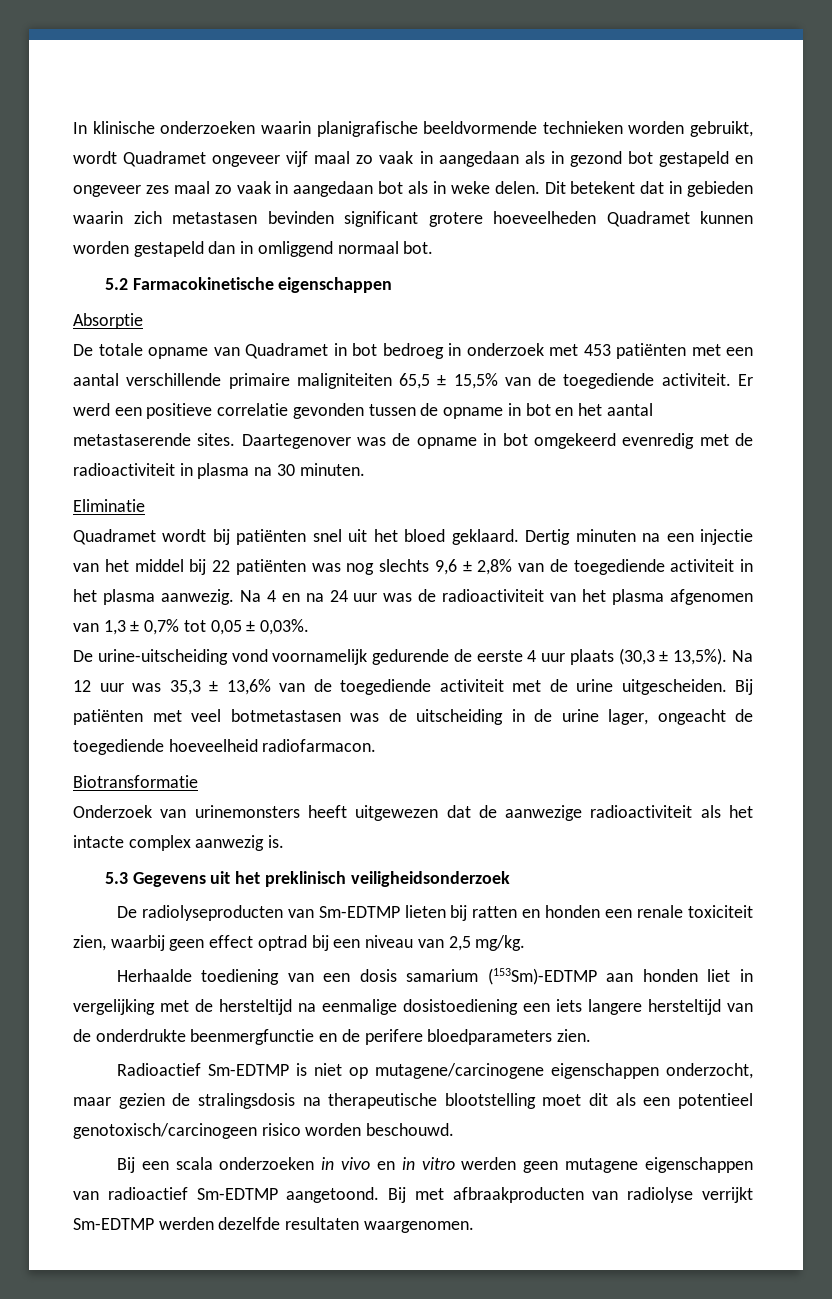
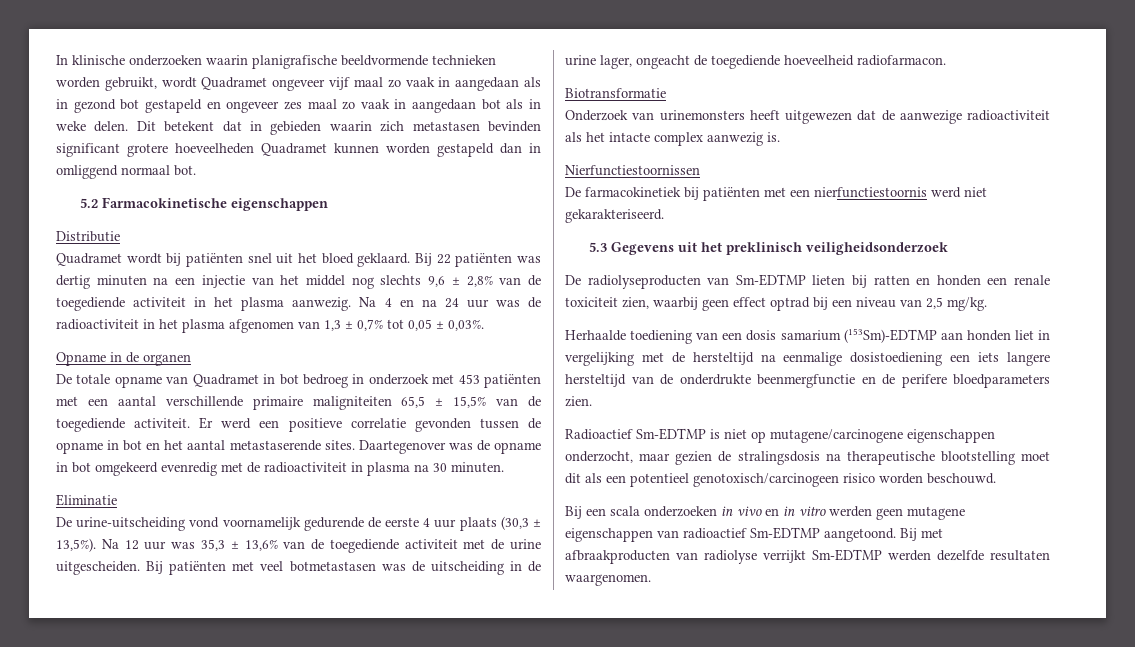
- Absorptie
+ Distributie
+ Quadramet wordt bij patiënten snel uit het bloed geklaard. Bij 22 patiënten was dertig minuten na een injectie van het middel nog slechts 9,6 ± 2,8% van de toegediende activiteit in het plasma aanwezig. Na 4 en na 24 uur was de radioactiviteit in het plasma afgenomen van 1,3 ± 0,7% tot 0,05 ± 0,03%.
+ Opname in de organen
- Quadramet wordt bij patiënten snel uit het bloed geklaard. Dertig minuten na een injectie van het middel bij 22 patiënten was nog slechts 9,6 ± 2,8% van de toegediende activiteit in het plasma aanwezig. Na 4 en na 24 uur was de radioactiviteit van het plasma afgenomen van 1,3 ± 0,7% tot 0,05 ± 0,03%.
+ Nierfunctiestoornissen
+ De farmacokinetiek bij patiënten met een nierfunctiestoornis werd niet gekarakteriseerd.

